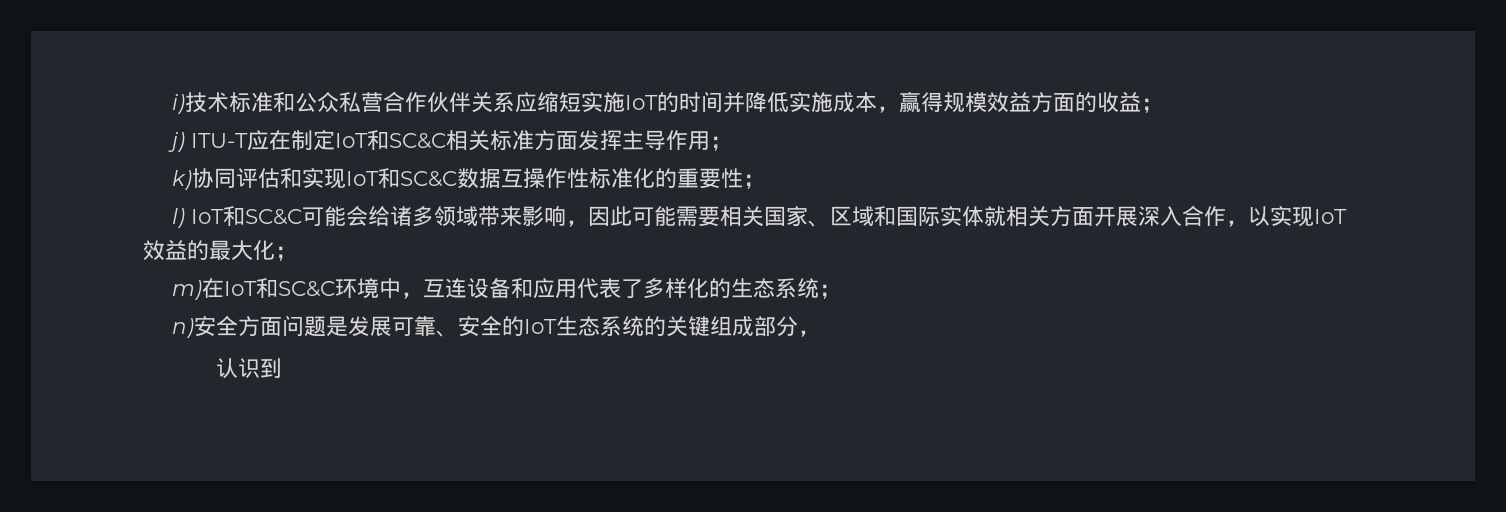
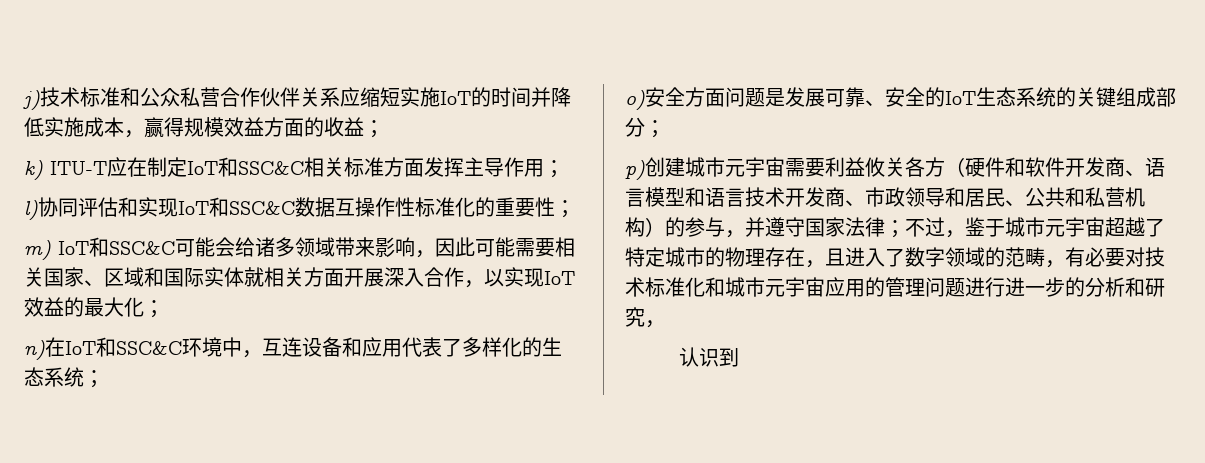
- i)技术标准和公众私营合作伙伴关系应缩短实施IoT的时间并降低实施成本，赢得规模效益方面的收益；
+ j)技术标准和公众私营合作伙伴关系应缩短实施IoT的时间并降低实施成本，赢得规模效益方面的收益；
- j) ITU-T应在制定IoT和SC&C相关标准方面发挥主导作用；
+ k) ITU-T应在制定IoT和SSC&C相关标准方面发挥主导作用；
- k)协同评估和实现IoT和SC&C数据互操作性标准化的重要性；
+ l)协同评估和实现IoT和SSC&C数据互操作性标准化的重要性；
- l) IoT和SC&C可能会给诸多领域带来影响，因此可能需要相关国家、区域和国际实体就相关方面开展深入合作，以实现IoT效益的最大化；
+ m) IoT和SSC&C可能会给诸多领域带来影响，因此可能需要相关国家、区域和国际实体就相关方面开展深入合作，以实现IoT效益的最大化；
- m)在IoT和SC&C环境中，互连设备和应用代表了多样化的生态系统；
+ n)在IoT和SSC&C环境中，互连设备和应用代表了多样化的生态系统；
- n)安全方面问题是发展可靠、安全的IoT生态系统的关键组成部分，
+ o)安全方面问题是发展可靠、安全的IoT生态系统的关键组成部分；
+ p)创建城市元宇宙需要利益攸关各方（硬件和软件开发商、语言模型和语言技术开发商、市政领导和居民、公共和私营机构）的参与，并遵守国家法律；不过，鉴于城市元宇宙超越了特定城市的物理存在，且进入了数字领域的范畴，有必要对技术标准化和城市元宇宙应用的管理问题进行进一步的分析和研究，

